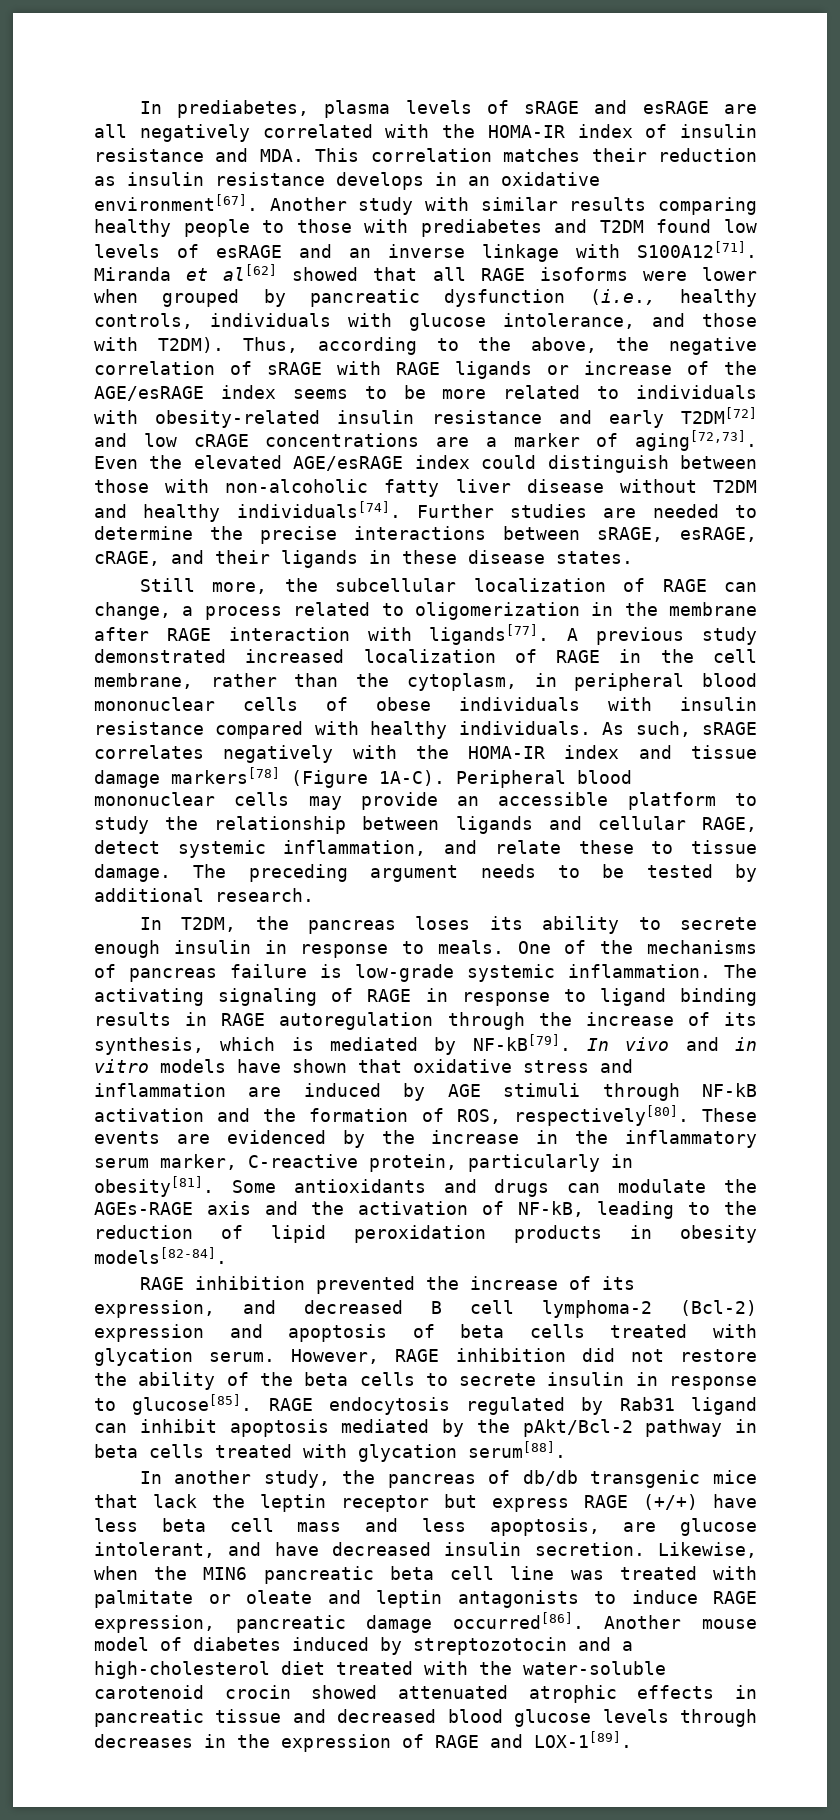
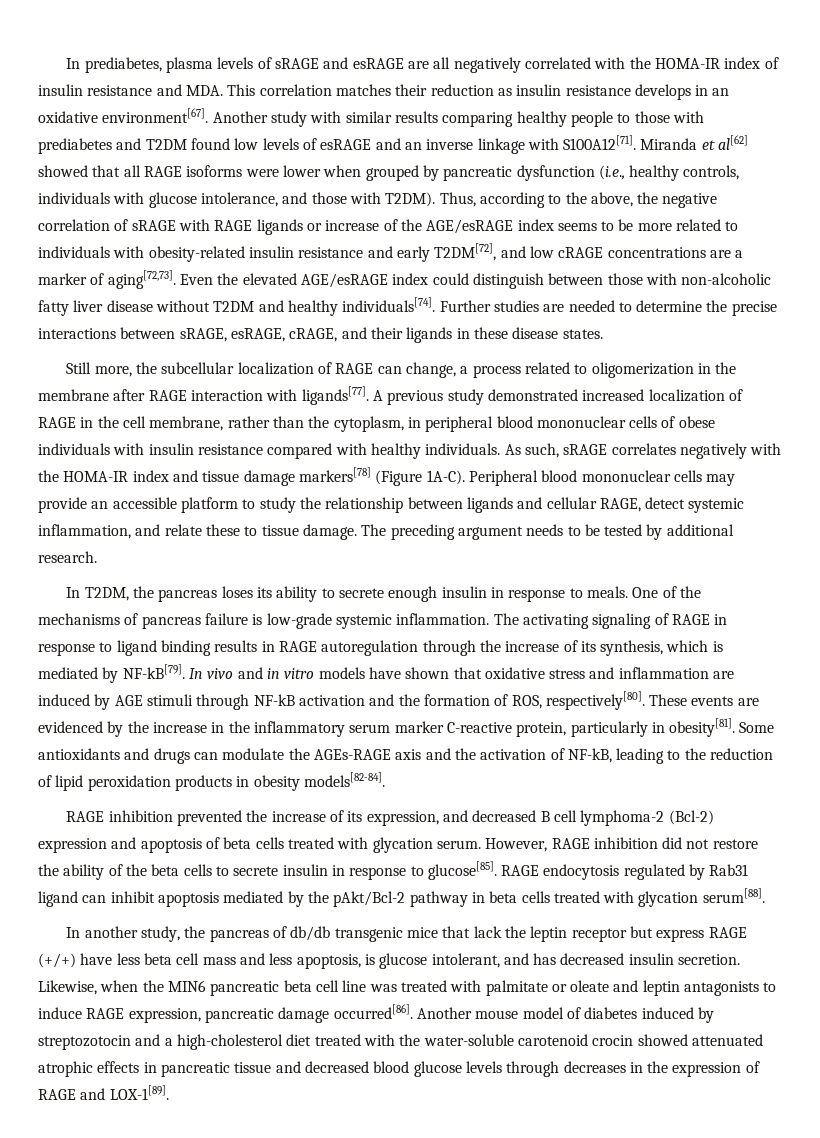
- Thus, according to the above, the negative correlation of sRAGE with RAGE ligands or increase of the AGE/esRAGE index seems to be more related to individuals with obesity-related insulin resistance and early T2DM[72] and low cRAGE concentrations are a marker of aging[72,73].
+ Thus, according to the above, the negative correlation of sRAGE with RAGE ligands or increase of the AGE/esRAGE index seems to be more related to individuals with obesity-related insulin resistance and early T2DM[72], and low cRAGE concentrations are a marker of aging[72,73].
- These events are evidenced by the increase in the inflammatory serum marker, C-reactive protein, particularly in obesity[81].
+ These events are evidenced by the increase in the inflammatory serum marker C-reactive protein, particularly in obesity[81].
- In another study, the pancreas of db/db transgenic mice that lack the leptin receptor but express RAGE (+/+) have less beta cell mass and less apoptosis, are glucose intolerant, and have decreased insulin secretion.
+ In another study, the pancreas of db/db transgenic mice that lack the leptin receptor but express RAGE (+/+) have less beta cell mass and less apoptosis, is glucose intolerant, and has decreased insulin secretion.

